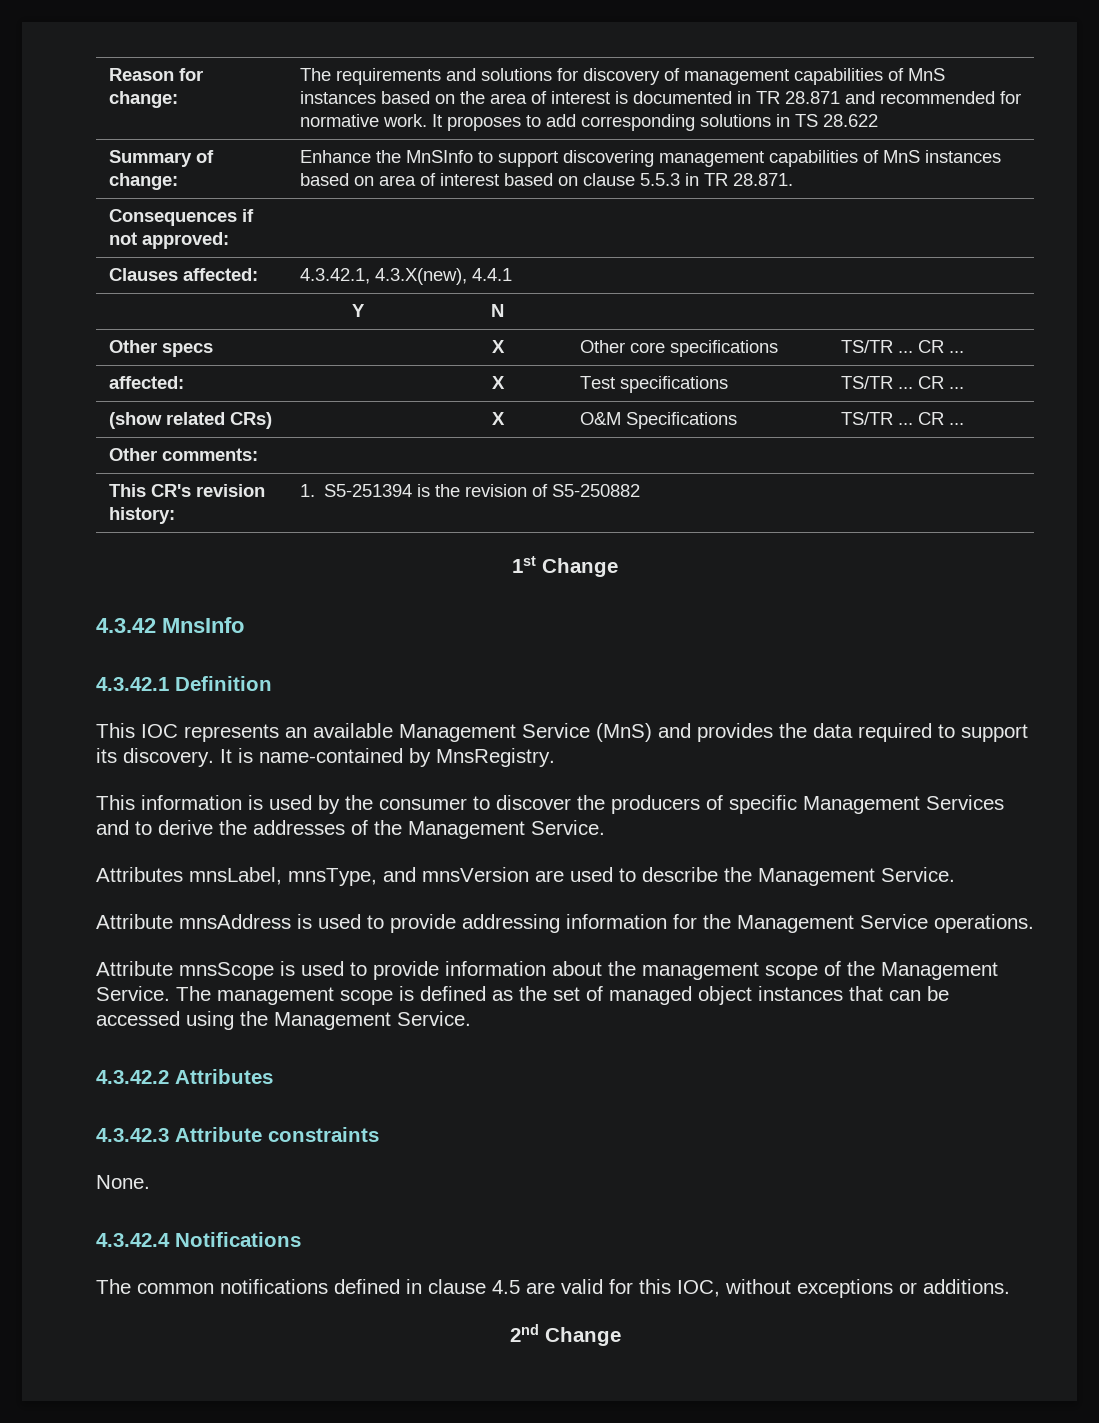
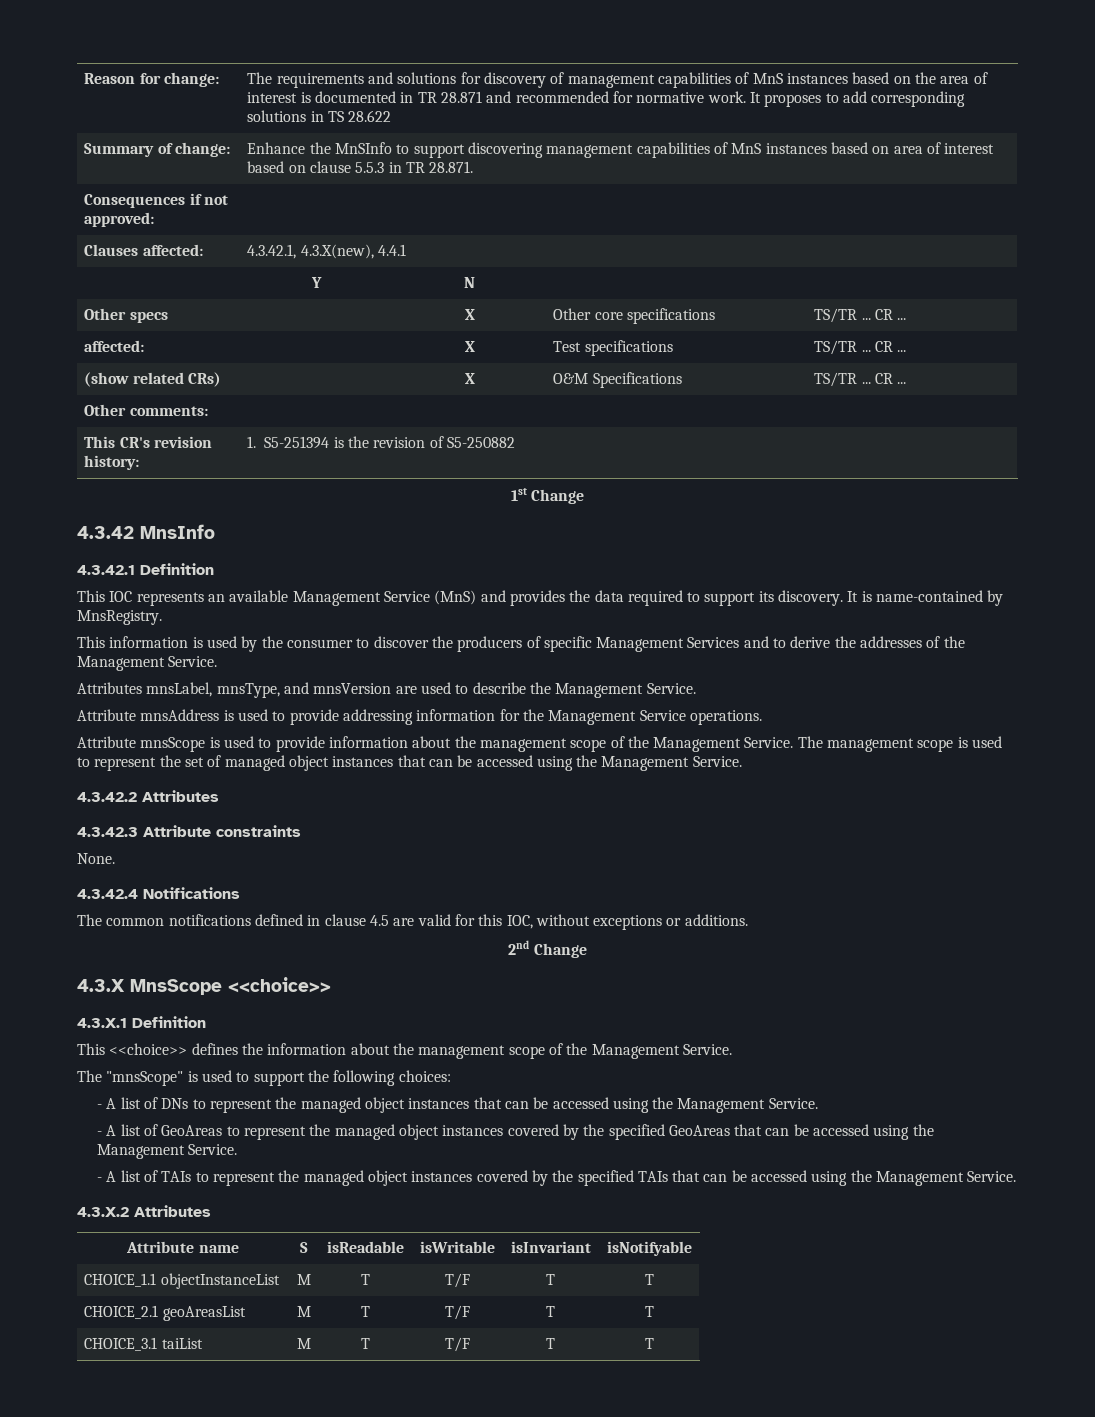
- The management scope is defined as the set of managed object instances that can be accessed using the Management Service.
+ The management scope is used to represent the set of managed object instances that can be accessed using the Management Service.
+ 4.3.X MnsScope <<choice>>
+ 4.3.X.1 Definition
+ This <<choice>> defines the information about the management scope of the Management Service.
+ The "mnsScope" is used to support the following choices:
+ - A list of DNs to represent the managed object instances that can be accessed using the Management Service.
+ - A list of GeoAreas to represent the managed object instances covered by the specified GeoAreas that can be accessed using the Management Service.
+ - A list of TAIs to represent the managed object instances covered by the specified TAIs that can be accessed using the Management Service.
+ 4.3.X.2 Attributes
+ Attribute name | S | isReadable | isWritable | isInvariant | isNotifyable
+ CHOICE_1.1 objectInstanceList | M | T | T/F | T | T
+ CHOICE_2.1 geoAreasList | M | T | T/F | T | T
+ CHOICE_3.1 taiList | M | T | T/F | T | T

